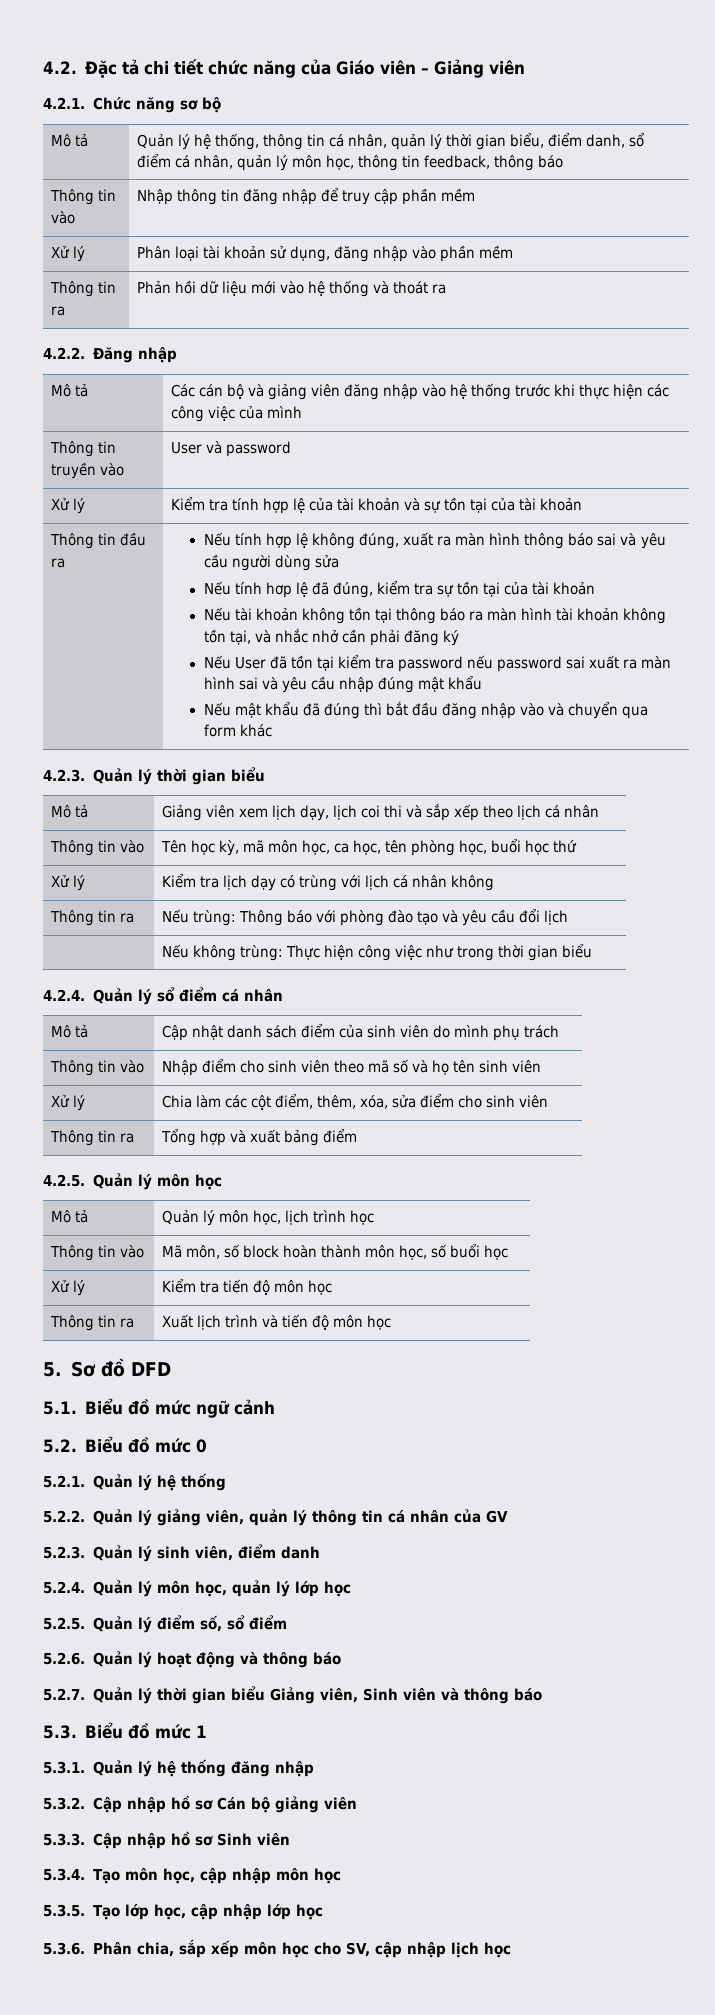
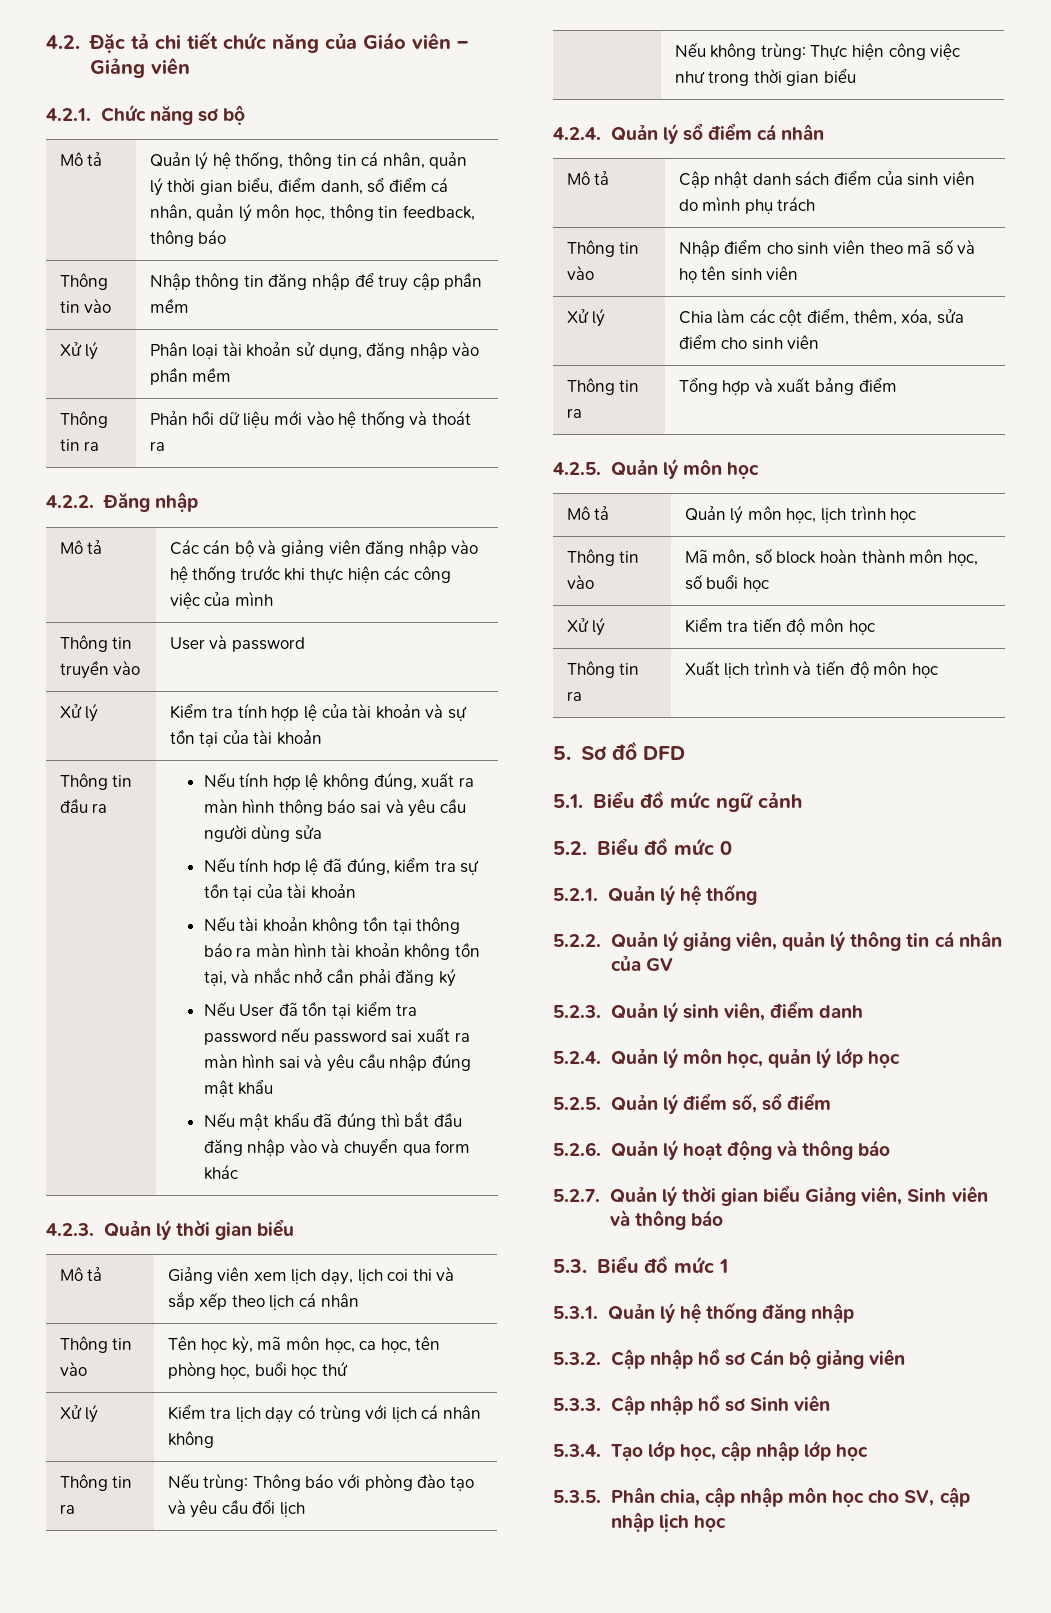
- 5.3.4. Tạo môn học, cập nhập môn học
- 5.3.5. Tạo lớp học, cập nhập lớp học
+ 5.3.4. Tạo lớp học, cập nhập lớp học
- 5.3.6. Phân chia, sắp xếp môn học cho SV, cập nhập lịch học
+ 5.3.5. Phân chia, cập nhập môn học cho SV, cập nhập lịch học

